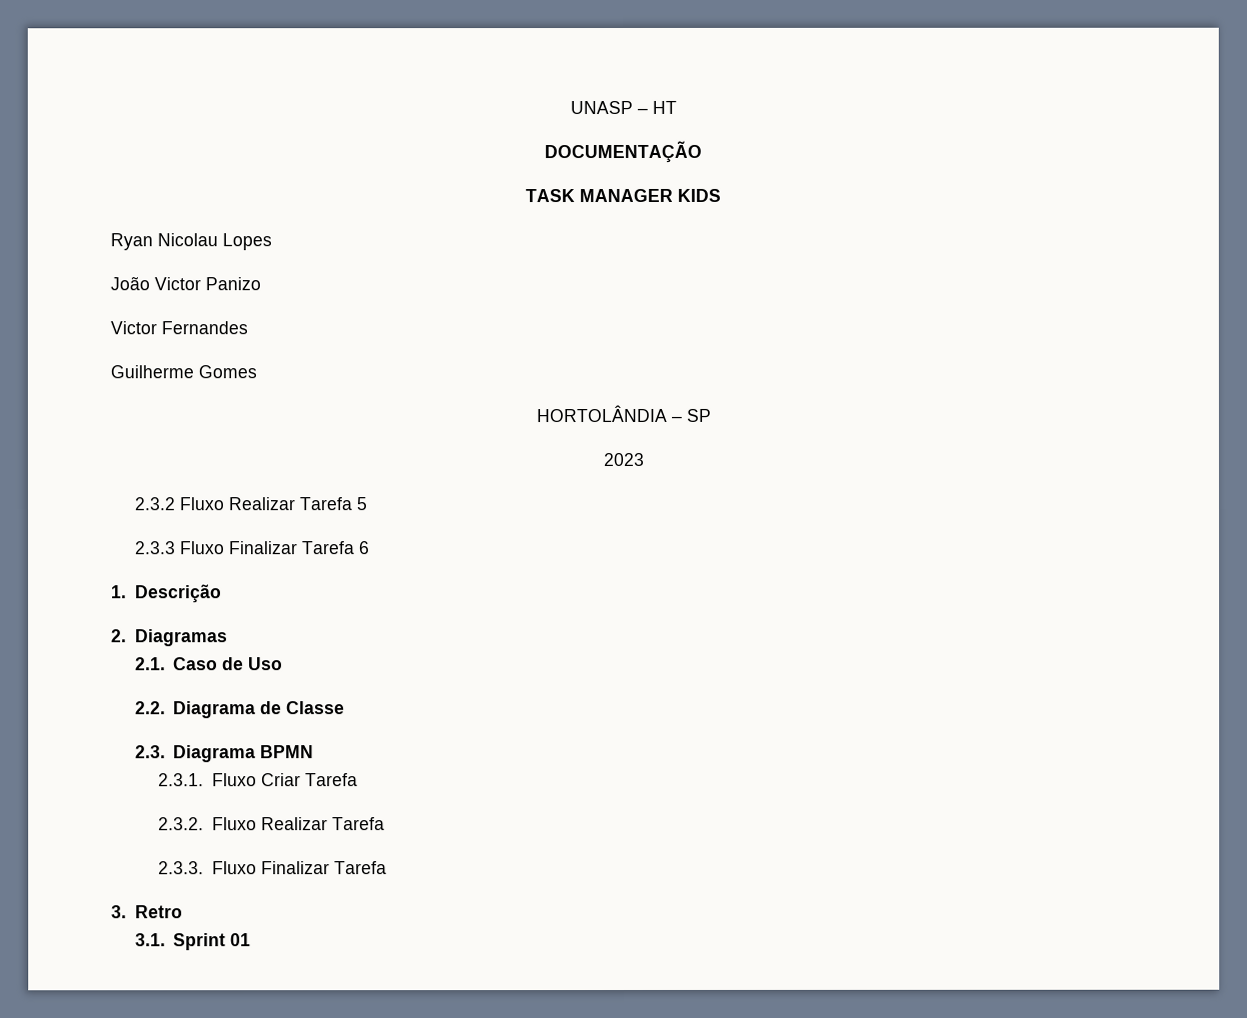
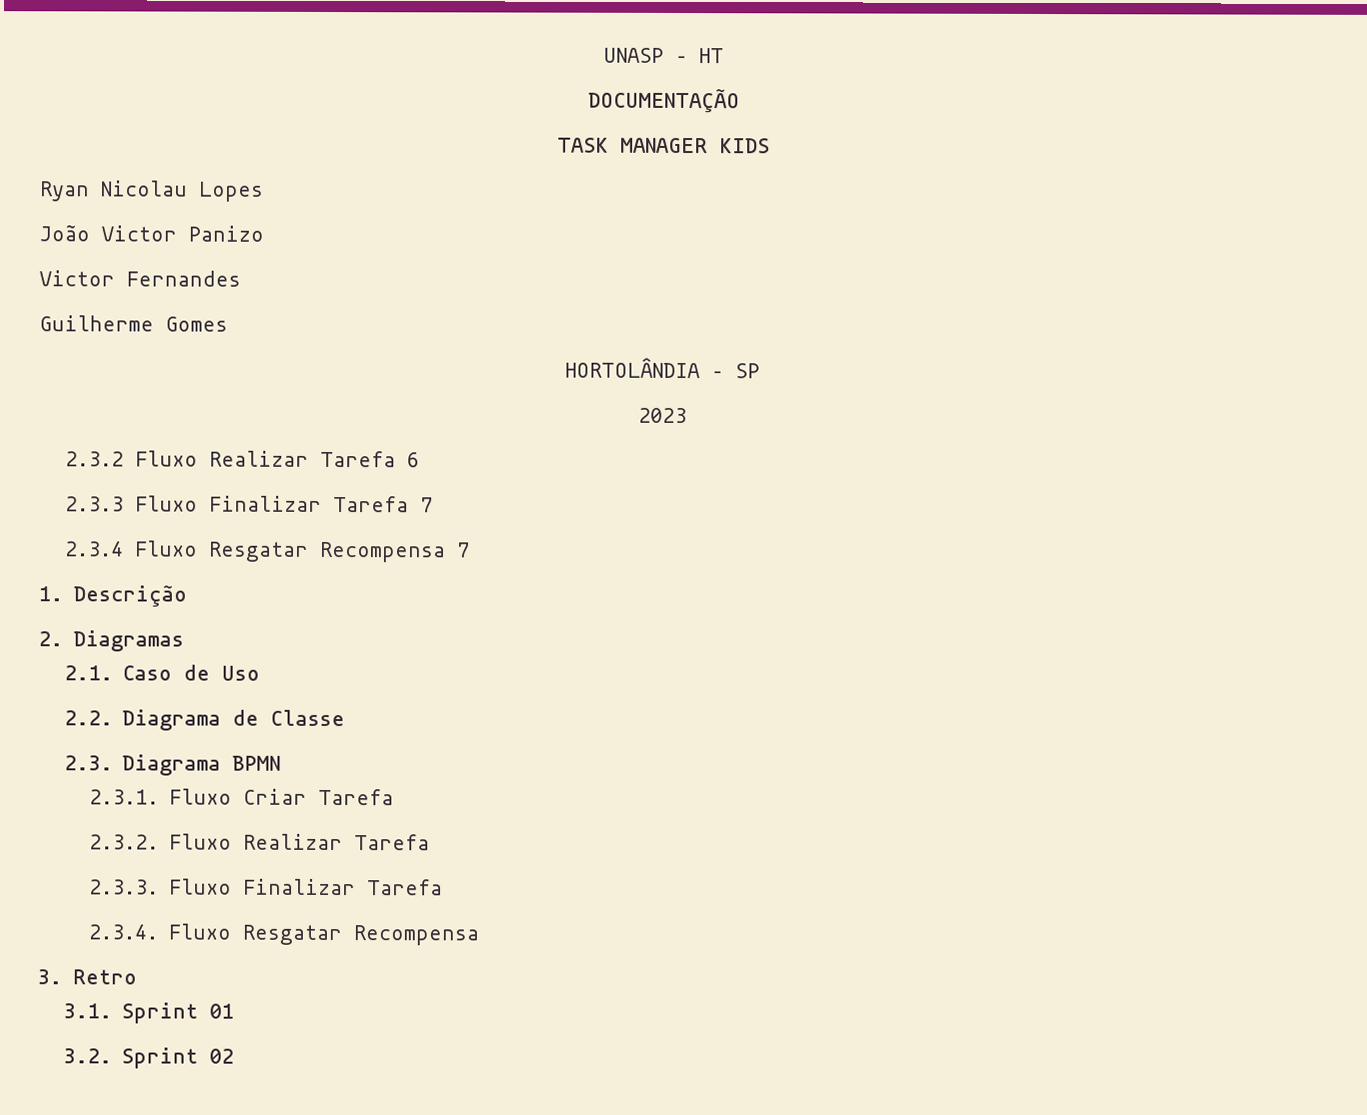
- 2.3.2 Fluxo Realizar Tarefa 5
+ 2.3.2 Fluxo Realizar Tarefa 6
- 2.3.3 Fluxo Finalizar Tarefa 6
+ 2.3.3 Fluxo Finalizar Tarefa 7
+ 2.3.4 Fluxo Resgatar Recompensa 7
+ 2.3.4. Fluxo Resgatar Recompensa
+ 3.2. Sprint 02

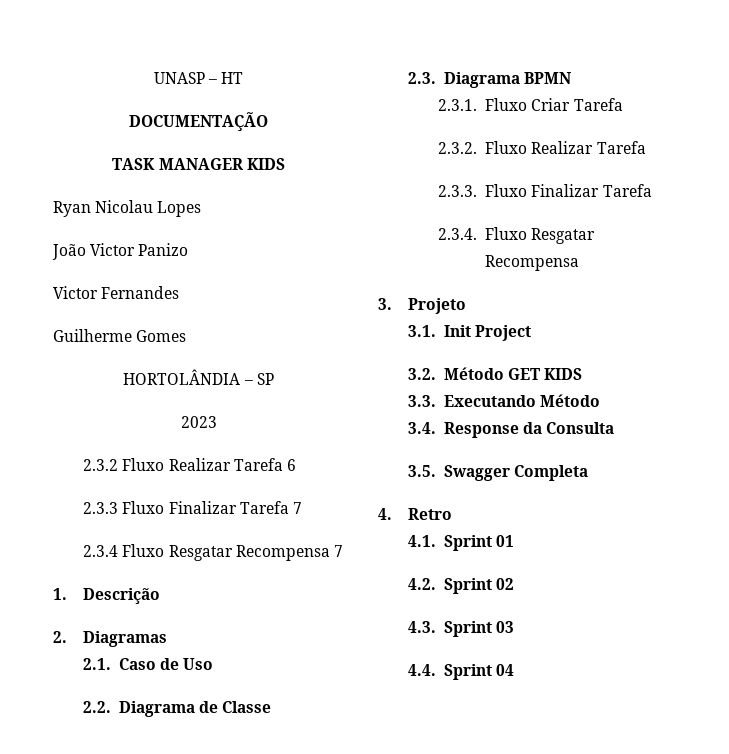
- 3. Retro
+ 3. Projeto
+ 3.1. Init Project
+ 3.2. Método GET KIDS
+ 3.3. Executando Método
+ 3.4. Response da Consulta
+ 3.5. Swagger Completa
+ 4. Retro
- 3.1. Sprint 01
+ 4.1. Sprint 01
- 3.2. Sprint 02
+ 4.2. Sprint 02
+ 4.3. Sprint 03
+ 4.4. Sprint 04

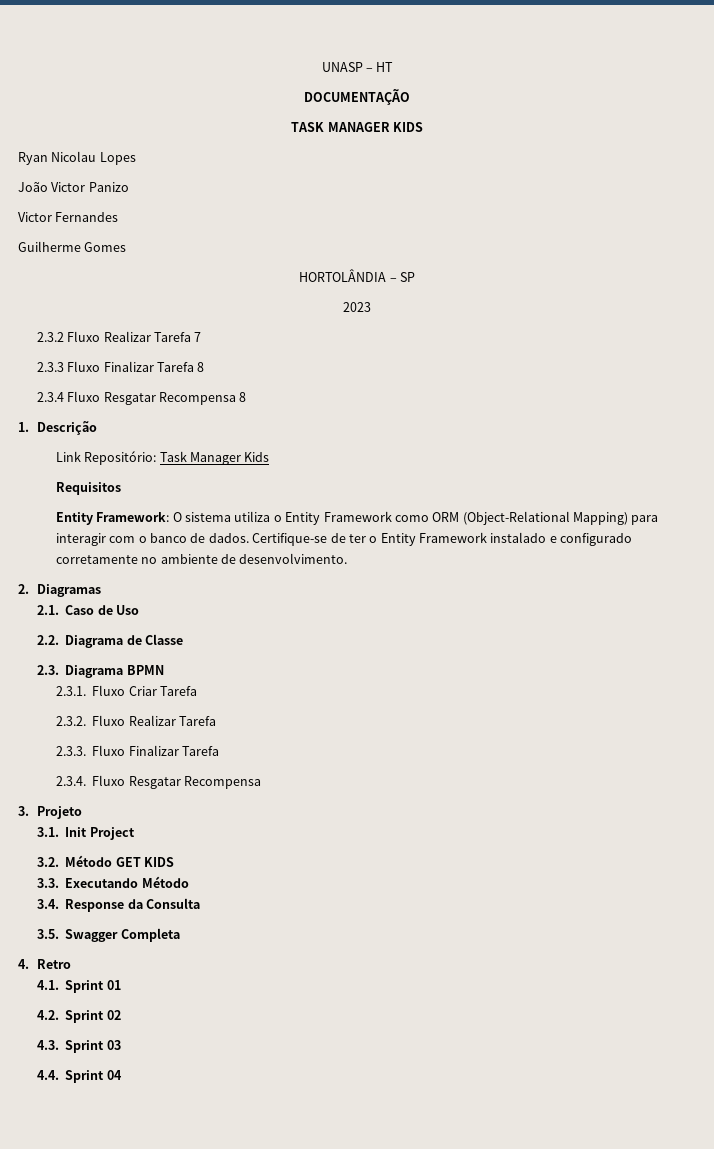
- 2.3.2 Fluxo Realizar Tarefa 6
+ 2.3.2 Fluxo Realizar Tarefa 7
- 2.3.3 Fluxo Finalizar Tarefa 7
+ 2.3.3 Fluxo Finalizar Tarefa 8
- 2.3.4 Fluxo Resgatar Recompensa 7
+ 2.3.4 Fluxo Resgatar Recompensa 8
+ Link Repositório: Task Manager Kids
+ Requisitos
+ Entity Framework: O sistema utiliza o Entity Framework como ORM (Object-Relational Mapping) para interagir com o banco de dados. Certifique-se de ter o Entity Framework instalado e configurado corretamente no ambiente de desenvolvimento.

